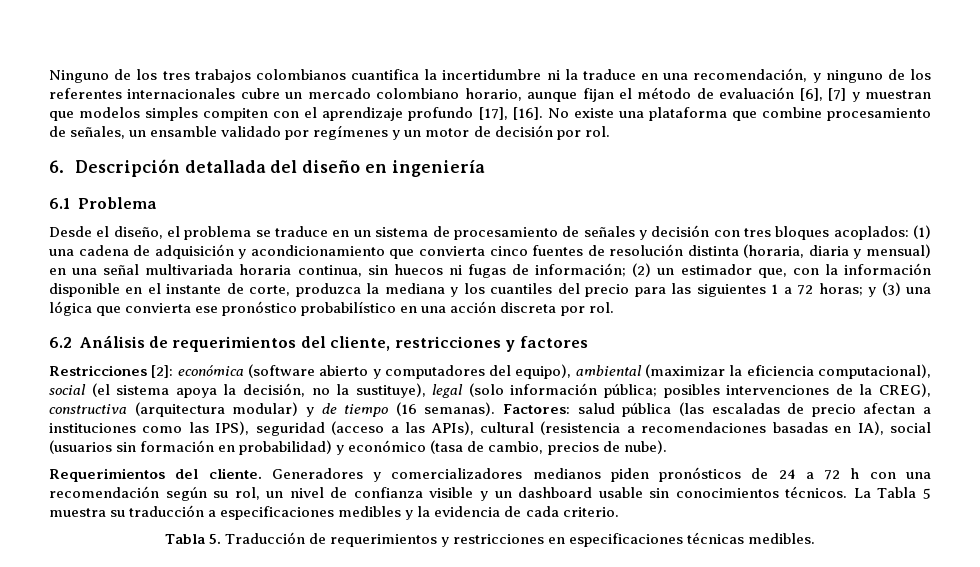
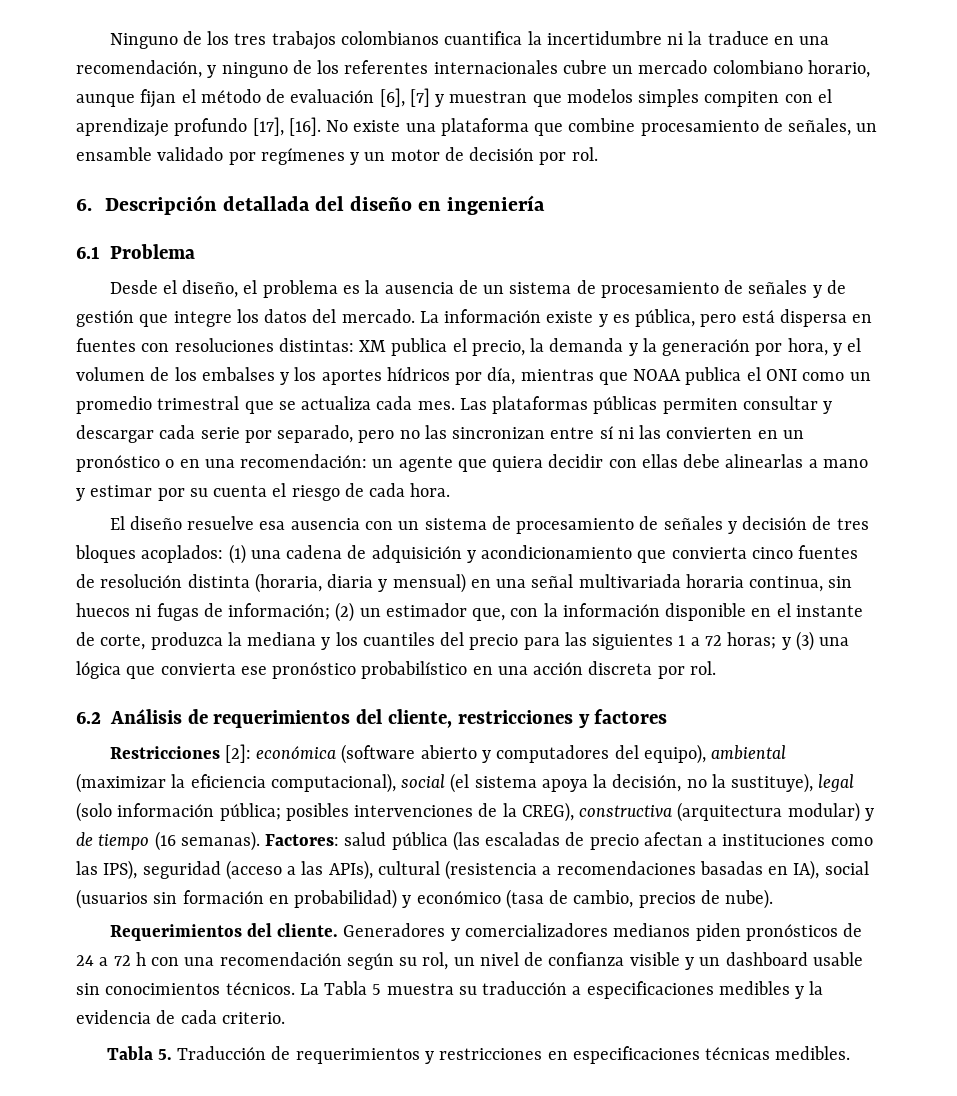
- Desde el diseño, el problema se traduce en un sistema de procesamiento de señales y decisión con tres bloques acoplados:
+ Desde el diseño, el problema es la ausencia de un sistema de procesamiento de señales y de gestión que integre los datos del mercado. La información existe y es pública, pero está dispersa en fuentes con resoluciones distintas: XM publica el precio, la demanda y la generación por hora, y el volumen de los embalses y los aportes hídricos por día, mientras que NOAA publica el ONI como un promedio trimestral que se actualiza cada mes. Las plataformas públicas permiten consultar y descargar cada serie por separado, pero no las sincronizan entre sí ni las convierten en un pronóstico o en una recomendación: un agente que quiera decidir con ellas debe alinearlas a mano y estimar por su cuenta el riesgo de cada hora.
+ El diseño resuelve esa ausencia con un sistema de procesamiento de señales y decisión de tres bloques acoplados:

